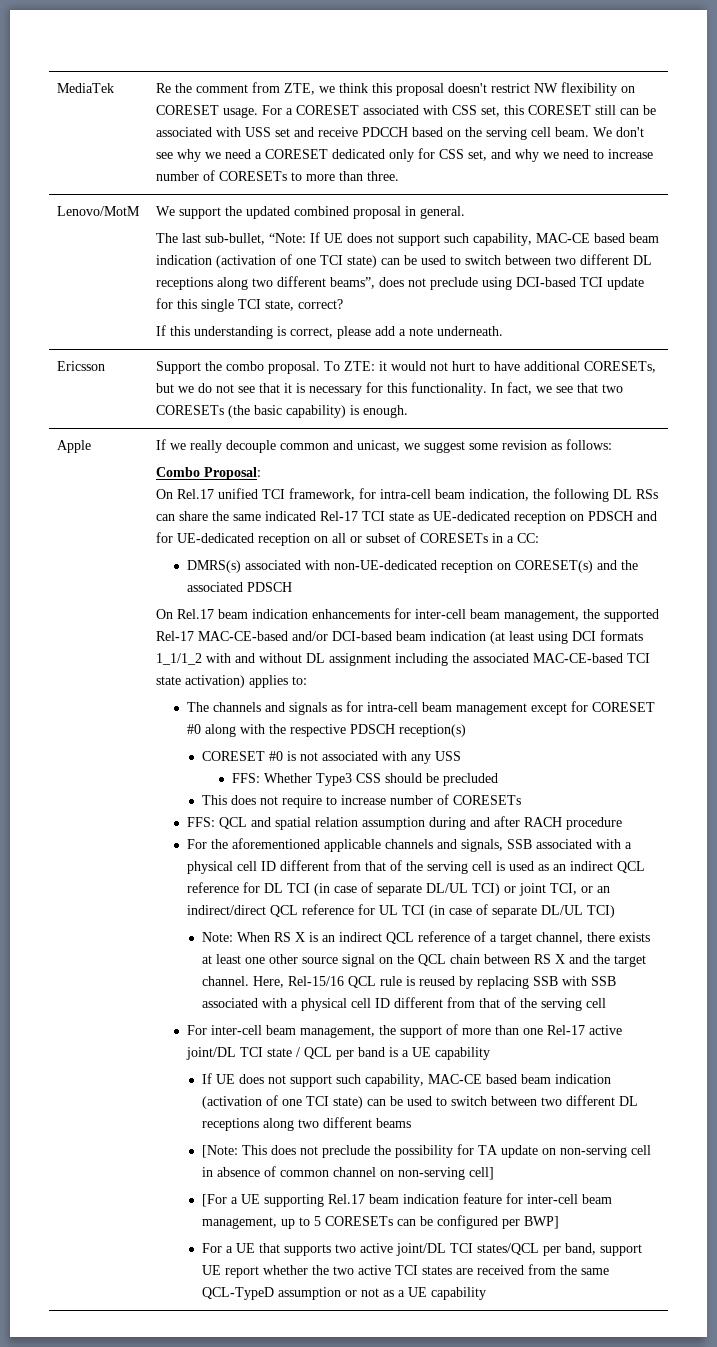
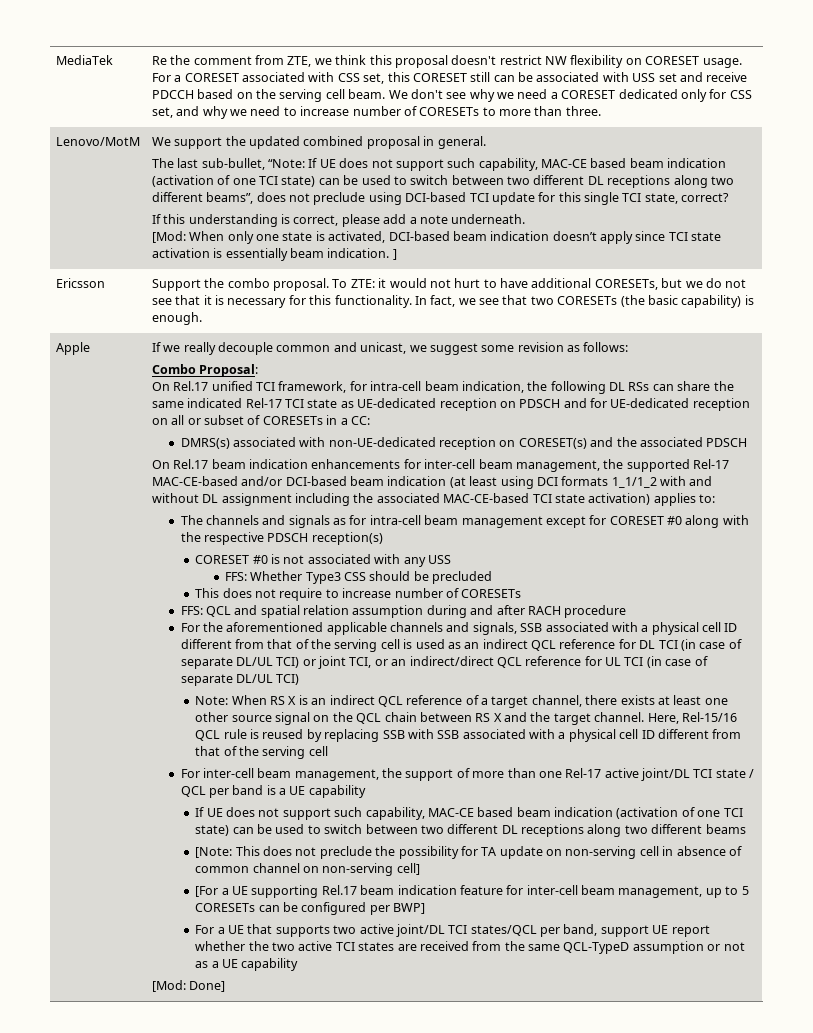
+ [Mod: When only one state is activated, DCI-based beam indication doesn’t apply since TCI state activation is essentially beam indication. ]
+ [Mod: Done]

